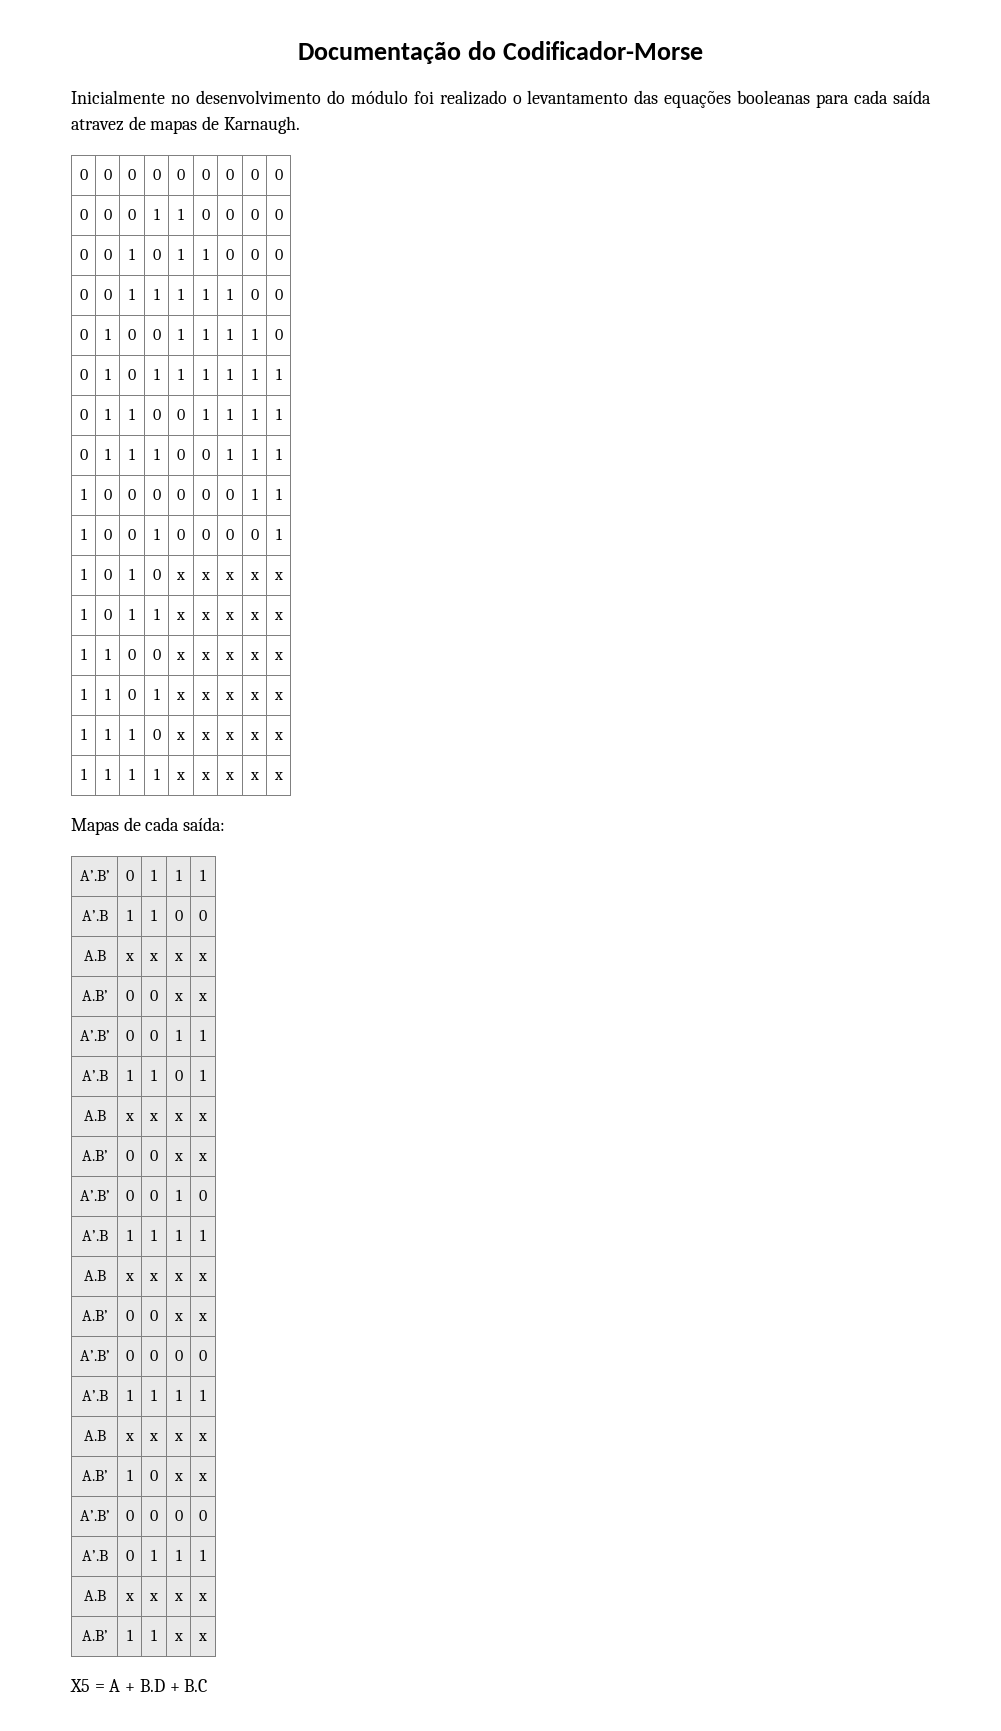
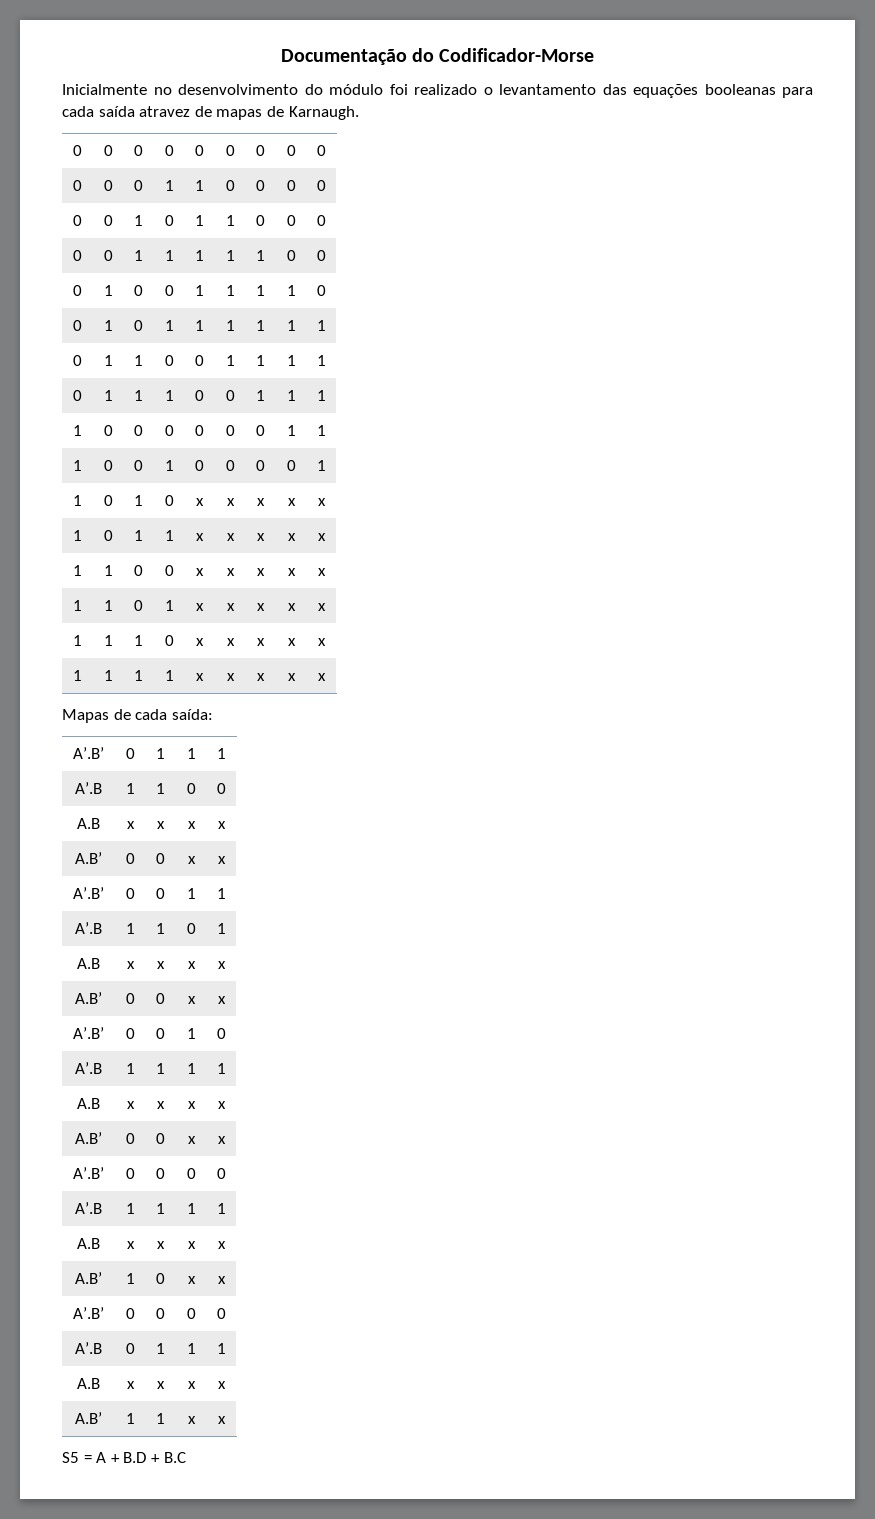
- X5 = A + B.D + B.C
+ S5 = A + B.D + B.C

